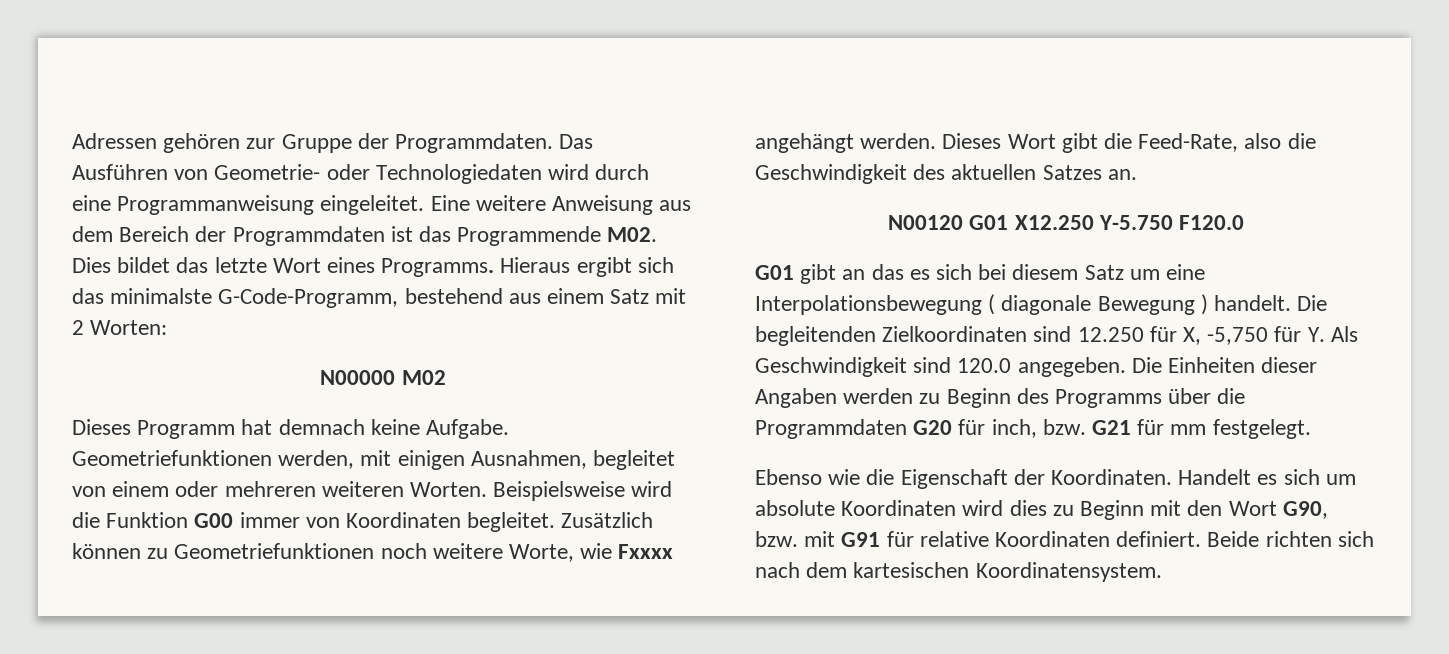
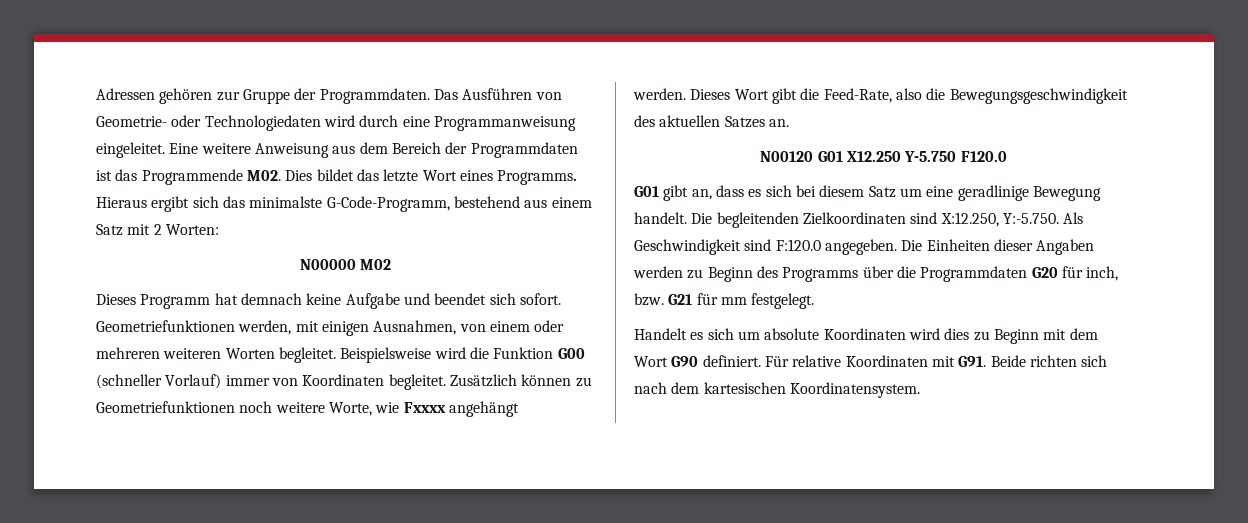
- Dieses Programm hat demnach keine Aufgabe.
+ Dieses Programm hat demnach keine Aufgabe und beendet sich sofort.
- Geometriefunktionen werden, mit einigen Ausnahmen, begleitet von einem oder mehreren weiteren Worten.
+ Geometriefunktionen werden, mit einigen Ausnahmen, von einem oder mehreren weiteren Worten begleitet.
- Beispielsweise wird die Funktion G00 immer von Koordinaten begleitet.
+ Beispielsweise wird die Funktion G00 (schneller Vorlauf) immer von Koordinaten begleitet.
- Zusätzlich können zu Geometriefunktionen noch weitere Worte, wie Fxxxx angehängt werden.
+ Zusätzlich können zu Geometriefunktionen noch weitere Worte, wie Fxxxx angehängt
+ werden.
- Dieses Wort gibt die Feed-Rate, also die Geschwindigkeit des aktuellen Satzes an.
+ Dieses Wort gibt die Feed-Rate, also die Bewegungsgeschwindigkeit des aktuellen Satzes an.
- G01 gibt an das es sich bei diesem Satz um eine Interpolationsbewegung ( diagonale Bewegung ) handelt.
+ G01 gibt an, dass es sich bei diesem Satz um eine geradlinige Bewegung handelt.
- Die begleitenden Zielkoordinaten sind 12.250 für X, -5,750 für Y. Als Geschwindigkeit sind 120.0 angegeben.
+ Die begleitenden Zielkoordinaten sind X:12.250, Y:-5.750. Als Geschwindigkeit sind F:120.0 angegeben.
- Ebenso wie die Eigenschaft der Koordinaten. Handelt es sich um absolute Koordinaten wird dies zu Beginn mit den Wort G90, bzw. mit G91 für relative Koordinaten definiert. Beide richten sich nach dem kartesischen Koordinatensystem.
+ Handelt es sich um absolute Koordinaten wird dies zu Beginn mit dem Wort G90 definiert. Für relative Koordinaten mit G91. Beide richten sich nach dem kartesischen Koordinatensystem.

